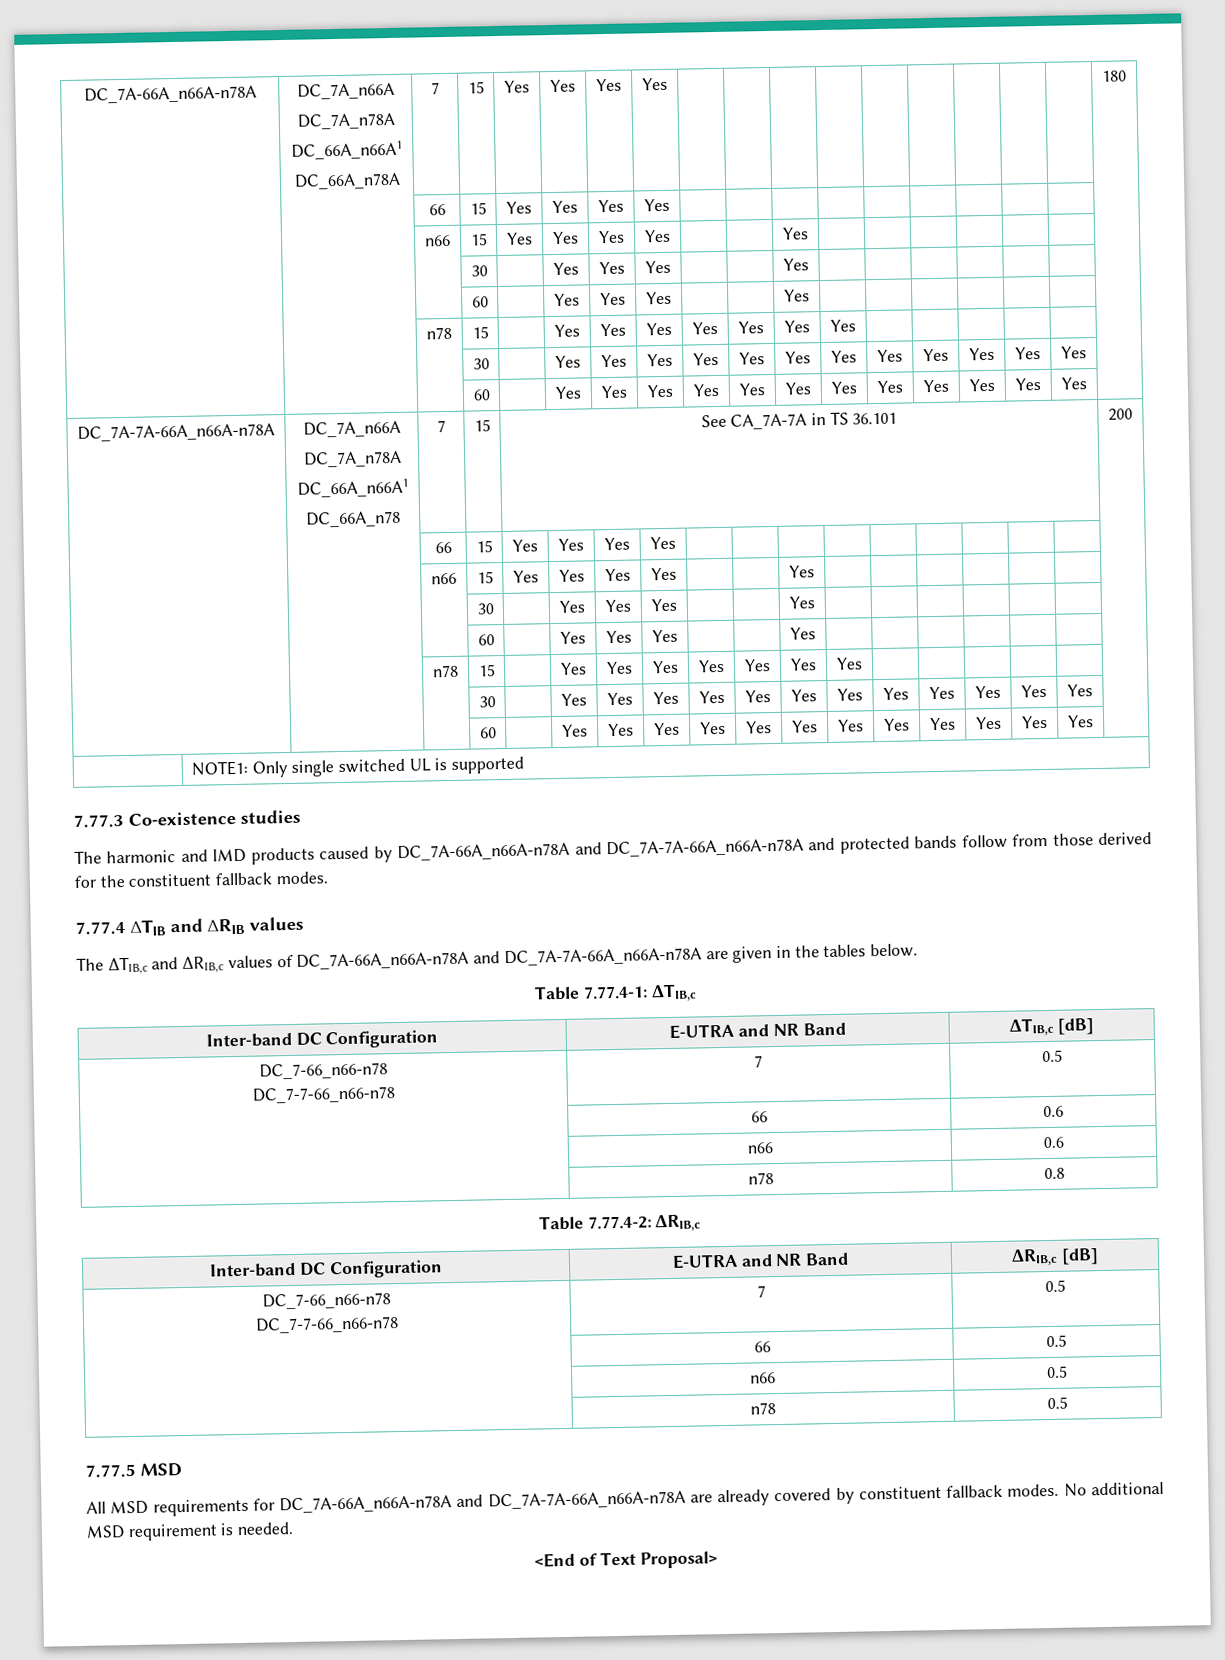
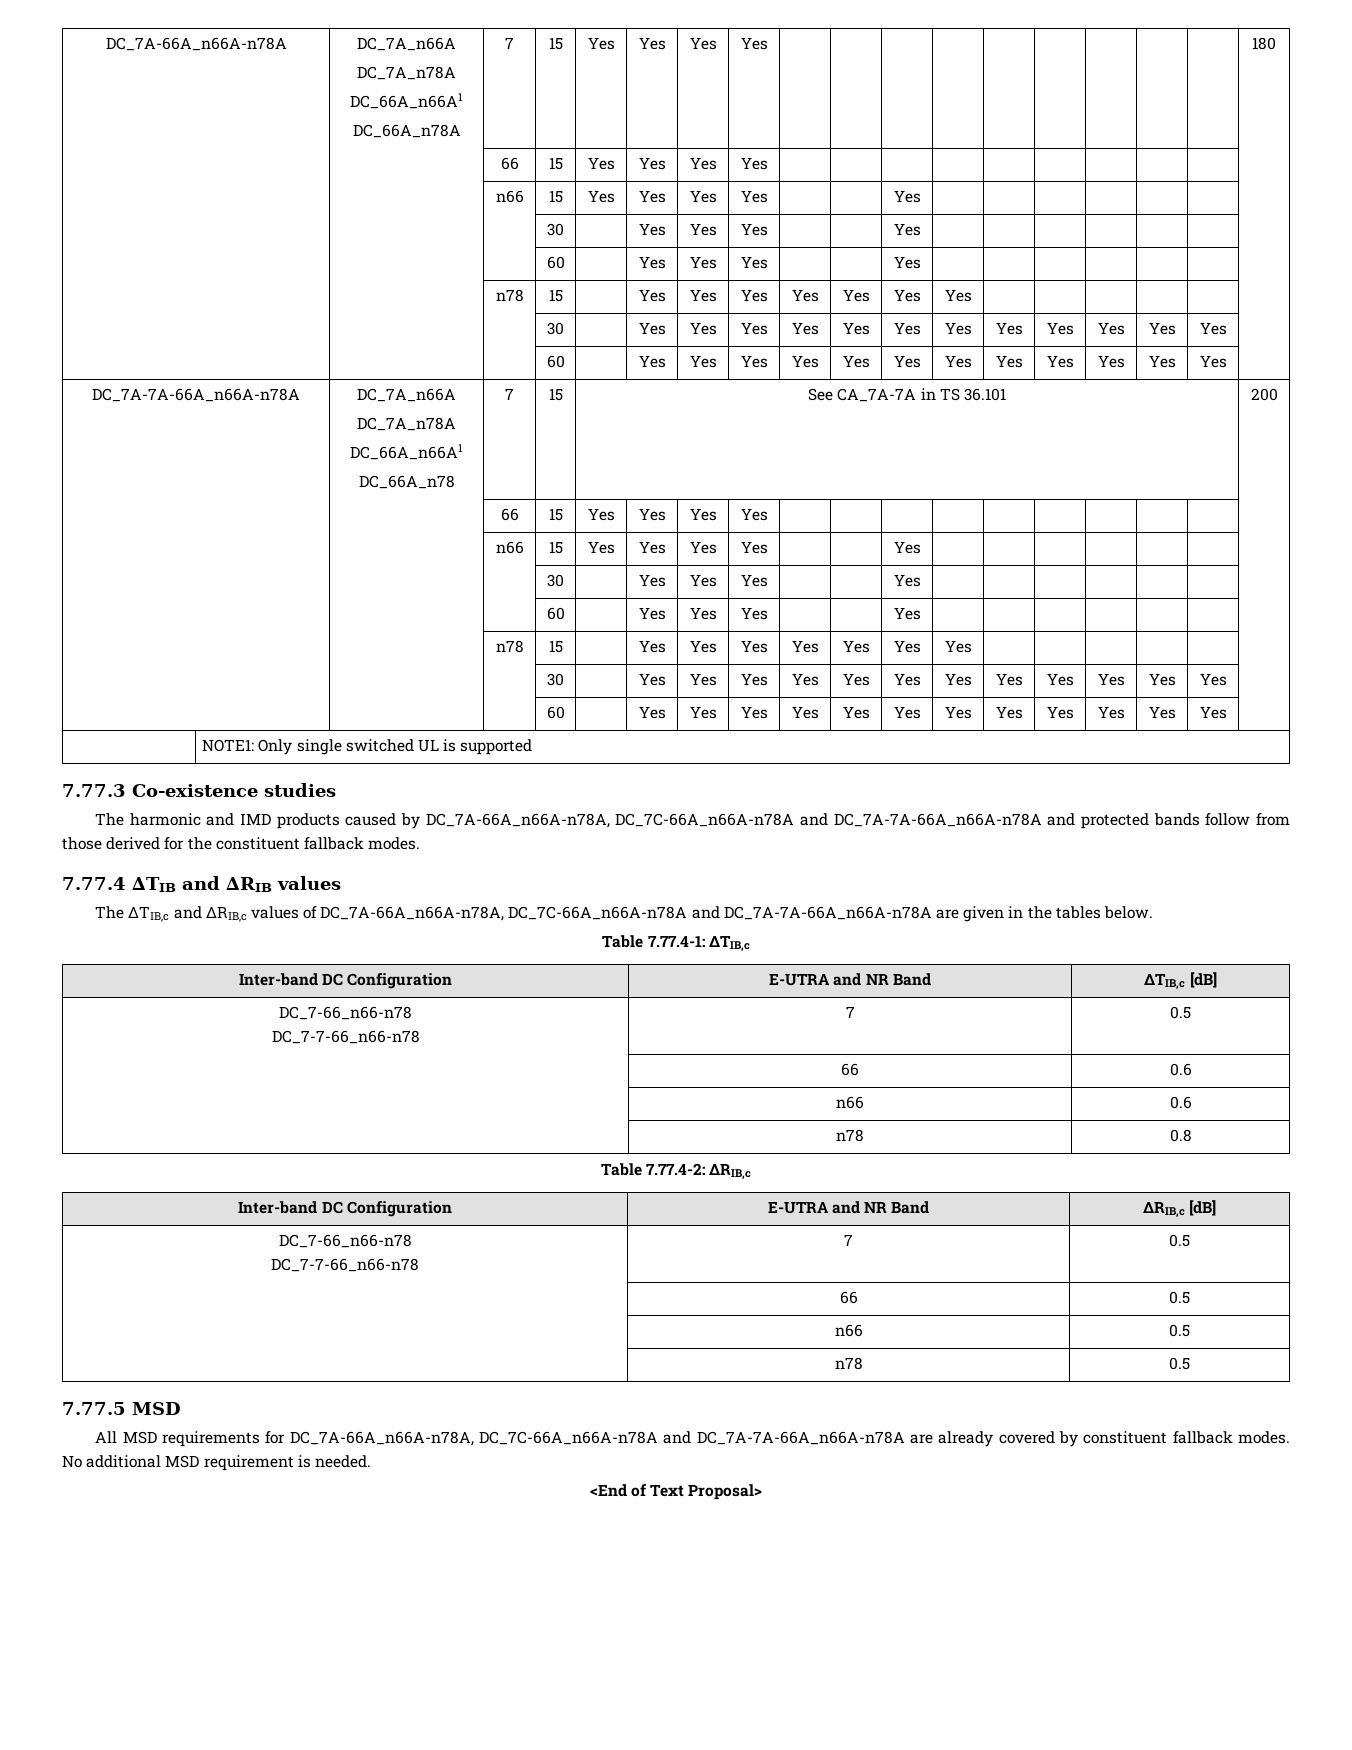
- The harmonic and IMD products caused by DC_7A-66A_n66A-n78A and DC_7A-7A-66A_n66A-n78A and protected bands follow from those derived for the constituent fallback modes.
+ The harmonic and IMD products caused by DC_7A-66A_n66A-n78A, DC_7C-66A_n66A-n78A and DC_7A-7A-66A_n66A-n78A and protected bands follow from those derived for the constituent fallback modes.
- The ΔTIB,c and ΔRIB,c values of DC_7A-66A_n66A-n78A and DC_7A-7A-66A_n66A-n78A are given in the tables below.
+ The ΔTIB,c and ΔRIB,c values of DC_7A-66A_n66A-n78A, DC_7C-66A_n66A-n78A and DC_7A-7A-66A_n66A-n78A are given in the tables below.
- All MSD requirements for DC_7A-66A_n66A-n78A and DC_7A-7A-66A_n66A-n78A are already covered by constituent fallback modes.
+ All MSD requirements for DC_7A-66A_n66A-n78A, DC_7C-66A_n66A-n78A and DC_7A-7A-66A_n66A-n78A are already covered by constituent fallback modes.

